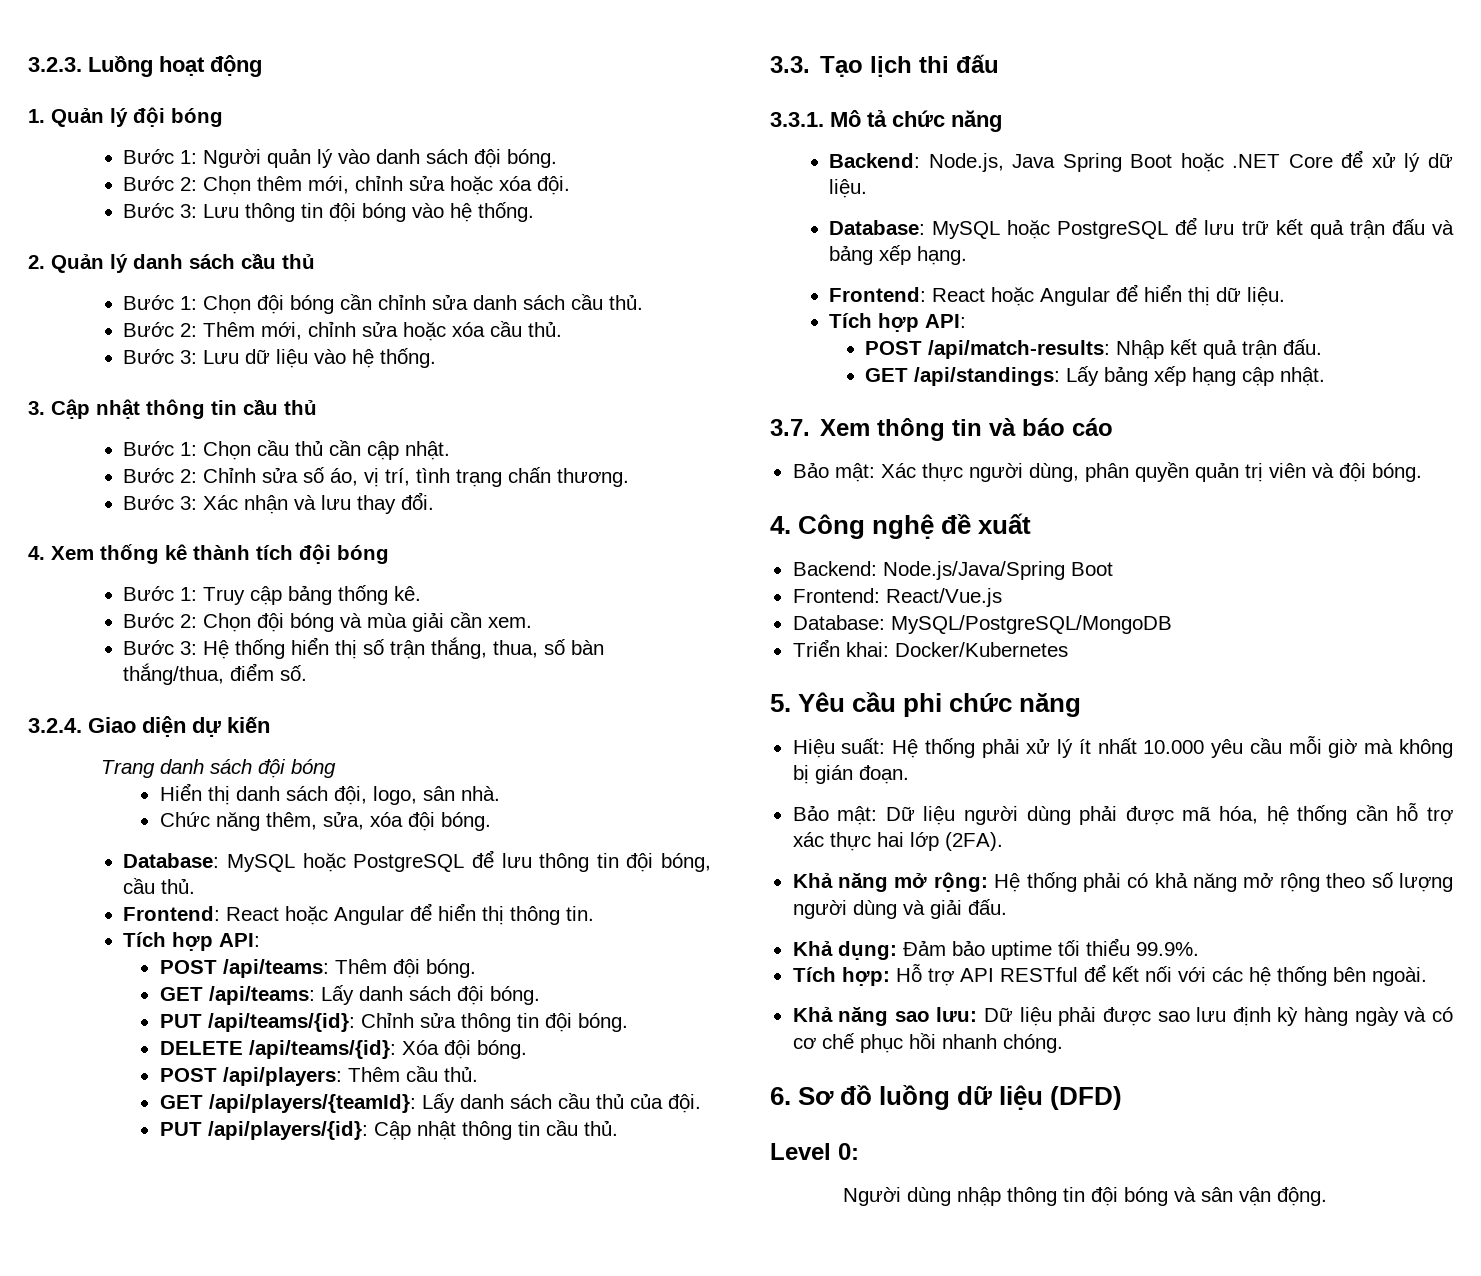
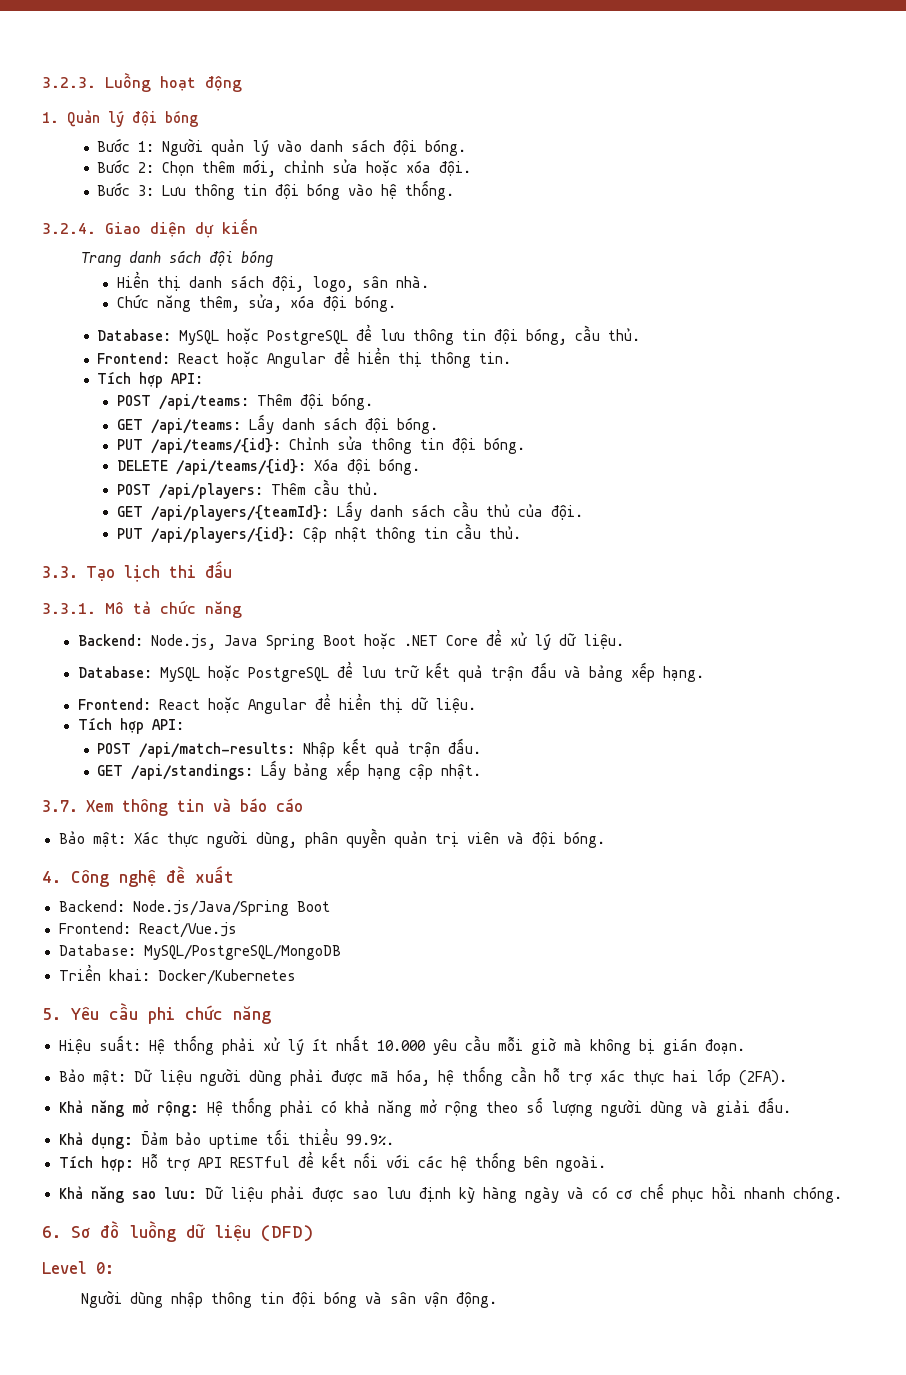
- 2. Quản lý danh sách cầu thủ
- Bước 1: Chọn đội bóng cần chỉnh sửa danh sách cầu thủ.
- Bước 2: Thêm mới, chỉnh sửa hoặc xóa cầu thủ.
- Bước 3: Lưu dữ liệu vào hệ thống.
- 3. Cập nhật thông tin cầu thủ
- Bước 1: Chọn cầu thủ cần cập nhật.
- Bước 2: Chỉnh sửa số áo, vị trí, tình trạng chấn thương.
- Bước 3: Xác nhận và lưu thay đổi.
- 4. Xem thống kê thành tích đội bóng
- Bước 1: Truy cập bảng thống kê.
- Bước 2: Chọn đội bóng và mùa giải cần xem.
- Bước 3: Hệ thống hiển thị số trận thắng, thua, số bàn thắng/thua, điểm số.

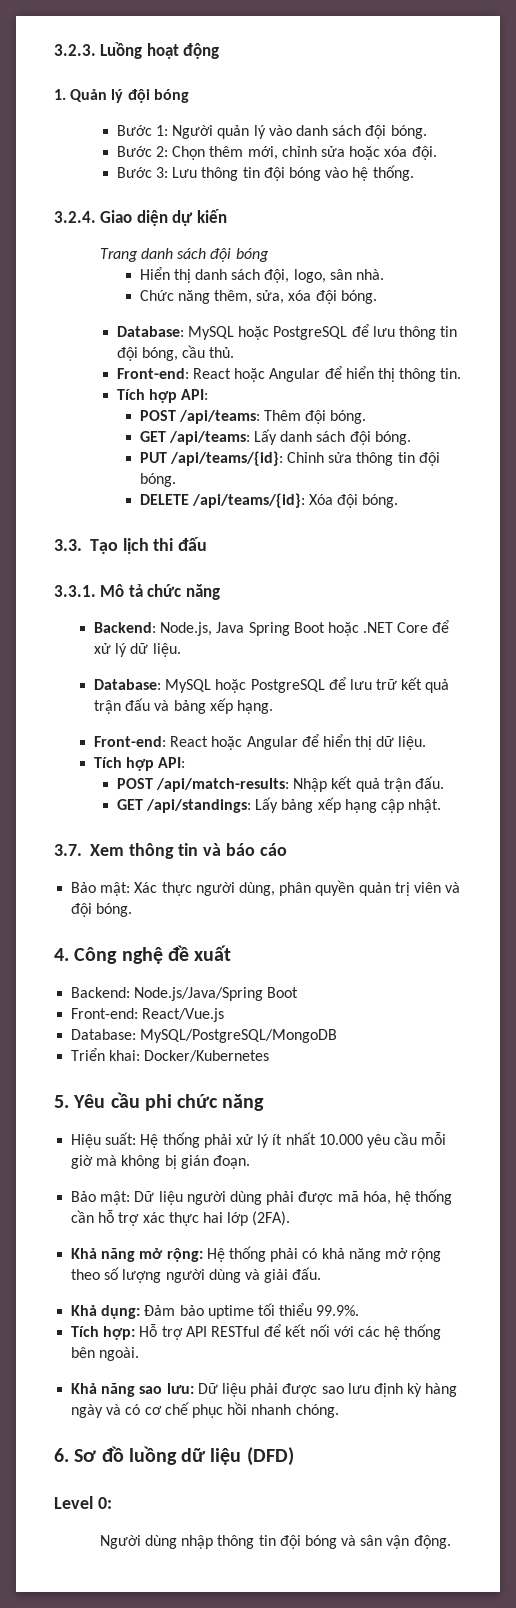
- Frontend: React hoặc Angular để hiển thị thông tin.
+ Front-end: React hoặc Angular để hiển thị thông tin.
- POST /api/players: Thêm cầu thủ.
- GET /api/players/{teamId}: Lấy danh sách cầu thủ của đội.
- PUT /api/players/{id}: Cập nhật thông tin cầu thủ.
- Frontend: React hoặc Angular để hiển thị dữ liệu.
+ Front-end: React hoặc Angular để hiển thị dữ liệu.
- Frontend: React/Vue.js
+ Front-end: React/Vue.js

